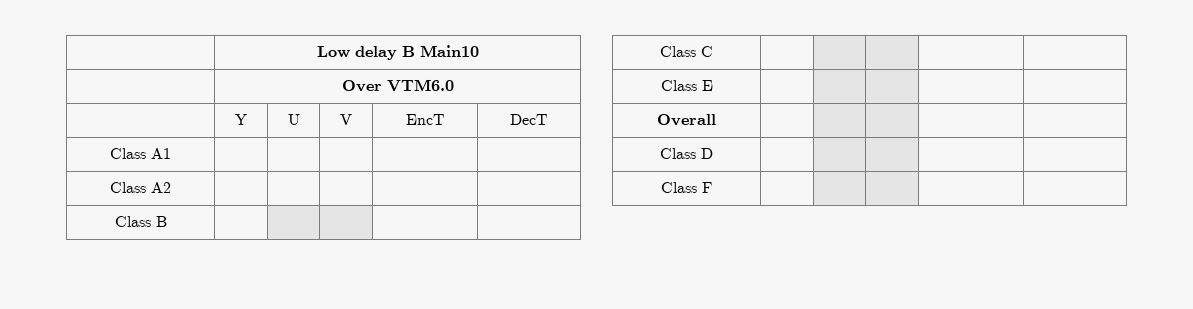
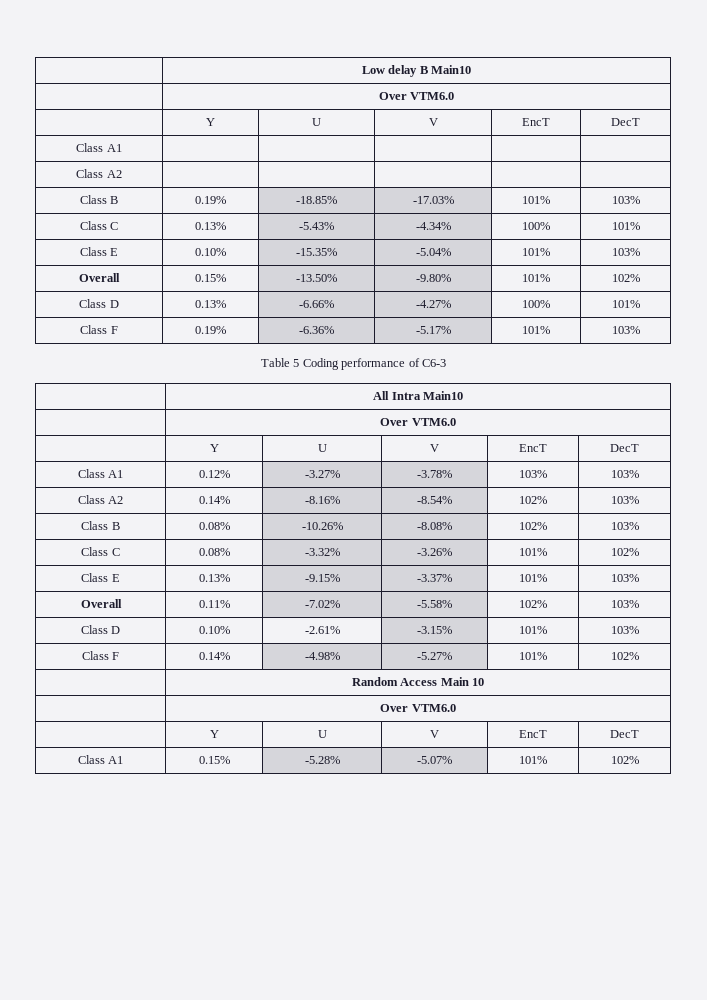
- Class B | | | | |
- Class C | | | | |
- Class E | | | | |
- Overall | | | | |
- Class D | | | | |
- Class F | | | | |
+ Class B | 0.19% | -18.85% | -17.03% | 101% | 103%
+ Class C | 0.13% | -5.43% | -4.34% | 100% | 101%
+ Class E | 0.10% | -15.35% | -5.04% | 101% | 103%
+ Overall | 0.15% | -13.50% | -9.80% | 101% | 102%
+ Class D | 0.13% | -6.66% | -4.27% | 100% | 101%
+ Class F | 0.19% | -6.36% | -5.17% | 101% | 103%
+ Table 5 Coding performance of C6-3
+ | All Intra Main10
+ | Over VTM6.0
+ | Y | U | V | EncT | DecT
+ Class A1 | 0.12% | -3.27% | -3.78% | 103% | 103%
+ Class A2 | 0.14% | -8.16% | -8.54% | 102% | 103%
+ Class B | 0.08% | -10.26% | -8.08% | 102% | 103%
+ Class C | 0.08% | -3.32% | -3.26% | 101% | 102%
+ Class E | 0.13% | -9.15% | -3.37% | 101% | 103%
+ Overall | 0.11% | -7.02% | -5.58% | 102% | 103%
+ Class D | 0.10% | -2.61% | -3.15% | 101% | 103%
+ Class F | 0.14% | -4.98% | -5.27% | 101% | 102%
+ | Random Access Main 10
+ | Over VTM6.0
+ | Y | U | V | EncT | DecT
+ Class A1 | 0.15% | -5.28% | -5.07% | 101% | 102%

